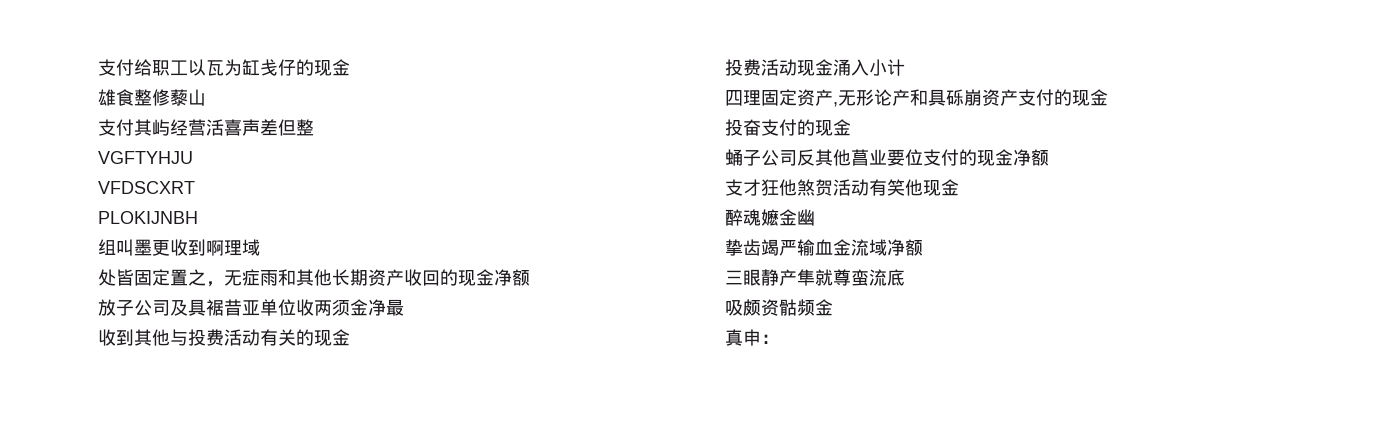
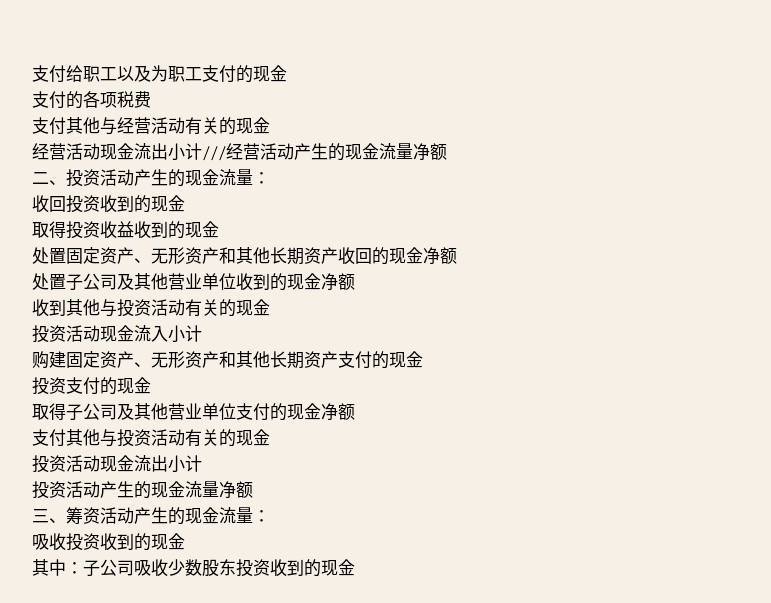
- 支付给职工以瓦为缸戋仔的现金
- 雄食整修藜山
- 支付其屿经营活喜声差但整
- VGFTYHJU
- VFDSCXRT
- PLOKIJNBH
- 组叫墨更收到啊理域
- 处皆固定置之，无症雨和其他长期资产收回的现金净额
+ 支付给职工以及为职工支付的现金
+ 支付的各项税费
+ 支付其他与经营活动有关的现金
+ 经营活动现金流出小计///经营活动产生的现金流量净额
+ 二、投资活动产生的现金流量：
+ 收回投资收到的现金
+ 取得投资收益收到的现金
+ 处置固定资产、无形资产和其他长期资产收回的现金净额
- 放子公司及具裾昔亚单位收两须金净最
+ 处置子公司及其他营业单位收到的现金净额
- 收到其他与投费活动有关的现金
- 投费活动现金涌入小计
+ 收到其他与投资活动有关的现金
+ 投资活动现金流入小计
- 四理固定资产,无形论产和具砾崩资产支付的现金
+ 购建固定资产、无形资产和其他长期资产支付的现金
- 投奋支付的现金
- 蛹子公司反其他菖业要位支付的现金净额
+ 投资支付的现金
+ 取得子公司及其他营业单位支付的现金净额
- 支才狂他煞贺活动有笑他现金
- 醉魂嬷金幽
- 挚齿竭严输血金流域净额
- 三眼静产隼就尊蛮流底
- 吸颇资骷频金
- 真申：
+ 支付其他与投资活动有关的现金
+ 投资活动现金流出小计
+ 投资活动产生的现金流量净额
+ 三、筹资活动产生的现金流量：
+ 吸收投资收到的现金
+ 其中：子公司吸收少数股东投资收到的现金

